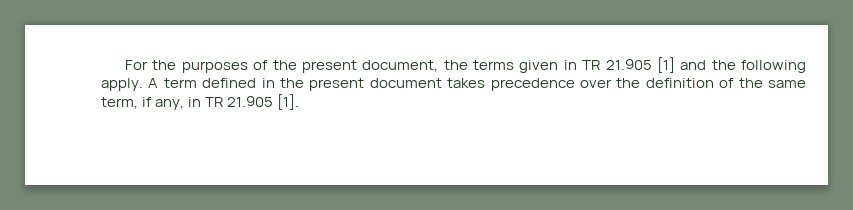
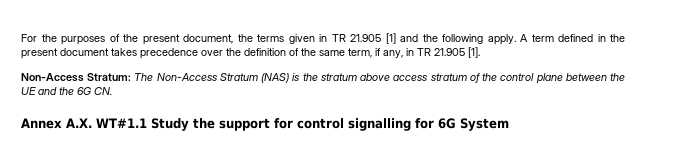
+ Non-Access Stratum: The Non-Access Stratum (NAS) is the stratum above access stratum of the control plane between the UE and the 6G CN.
+ Annex A.X. WT#1.1 Study the support for control signalling for 6G System

